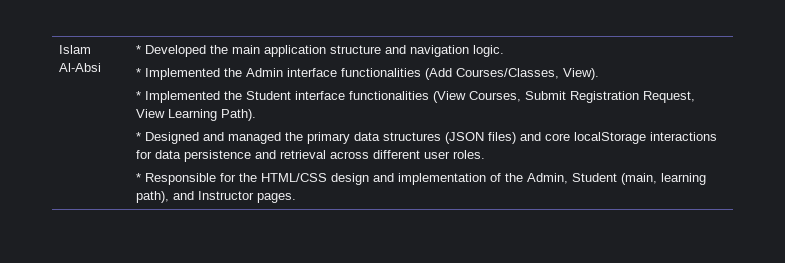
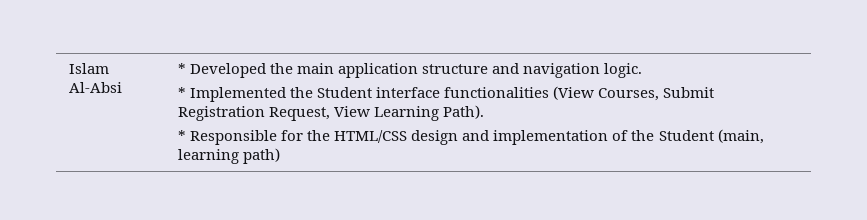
- * Implemented the Admin interface functionalities (Add Courses/Classes, View).
- * Designed and managed the primary data structures (JSON files) and core localStorage interactions for data persistence and retrieval across different user roles.
- * Responsible for the HTML/CSS design and implementation of the Admin, Student (main, learning path), and Instructor pages.
+ * Responsible for the HTML/CSS design and implementation of the Student (main, learning path)

